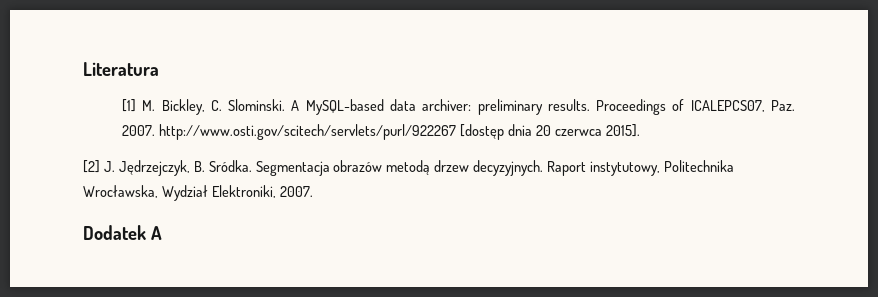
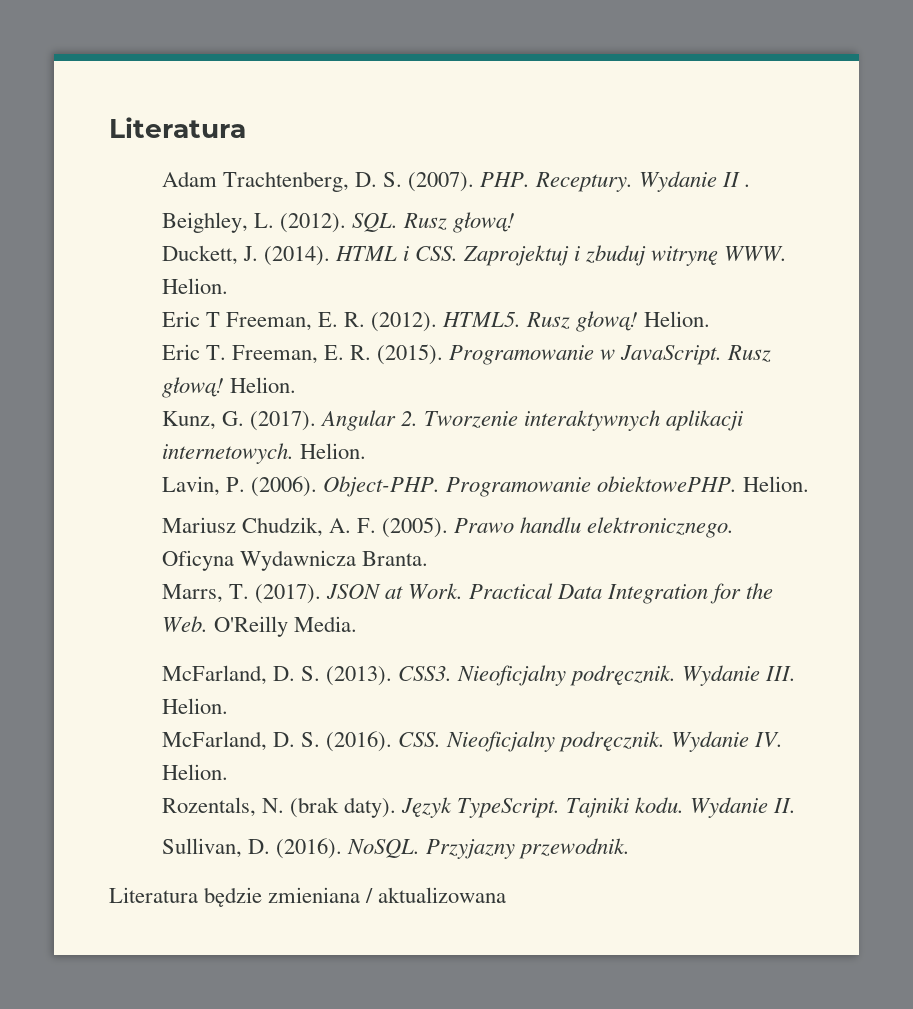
- [1] M. Bickley, C. Slominski. A MySQL-based data archiver: preliminary results. Proceedings of ICALEPCS07, Paz. 2007. http://www.osti.gov/scitech/servlets/purl/922267 [dostęp dnia 20 czerwca 2015].
- [2] J. Jędrzejczyk, B. Sródka. Segmentacja obrazów metodą drzew decyzyjnych. Raport instytutowy, Politechnika Wrocławska, Wydział Elektroniki, 2007.
- Dodatek A
+ Adam Trachtenberg, D. S. (2007). PHP. Receptury. Wydanie II .
+ Beighley, L. (2012). SQL. Rusz głową!
+ Duckett, J. (2014). HTML i CSS. Zaprojektuj i zbuduj witrynę WWW. Helion.
+ Eric T Freeman, E. R. (2012). HTML5. Rusz głową! Helion.
+ Eric T. Freeman, E. R. (2015). Programowanie w JavaScript. Rusz głową! Helion.
+ Kunz, G. (2017). Angular 2. Tworzenie interaktywnych aplikacji internetowych. Helion.
+ Lavin, P. (2006). Object-PHP. Programowanie obiektowePHP. Helion.
+ Mariusz Chudzik, A. F. (2005). Prawo handlu elektronicznego. Oficyna Wydawnicza Branta.
+ Marrs, T. (2017). JSON at Work. Practical Data Integration for the Web. O'Reilly Media.
+ McFarland, D. S. (2013). CSS3. Nieoficjalny podręcznik. Wydanie III. Helion.
+ McFarland, D. S. (2016). CSS. Nieoficjalny podręcznik. Wydanie IV. Helion.
+ Rozentals, N. (brak daty). Język TypeScript. Tajniki kodu. Wydanie II.
+ Sullivan, D. (2016). NoSQL. Przyjazny przewodnik.
+ Literatura będzie zmieniana / aktualizowana

